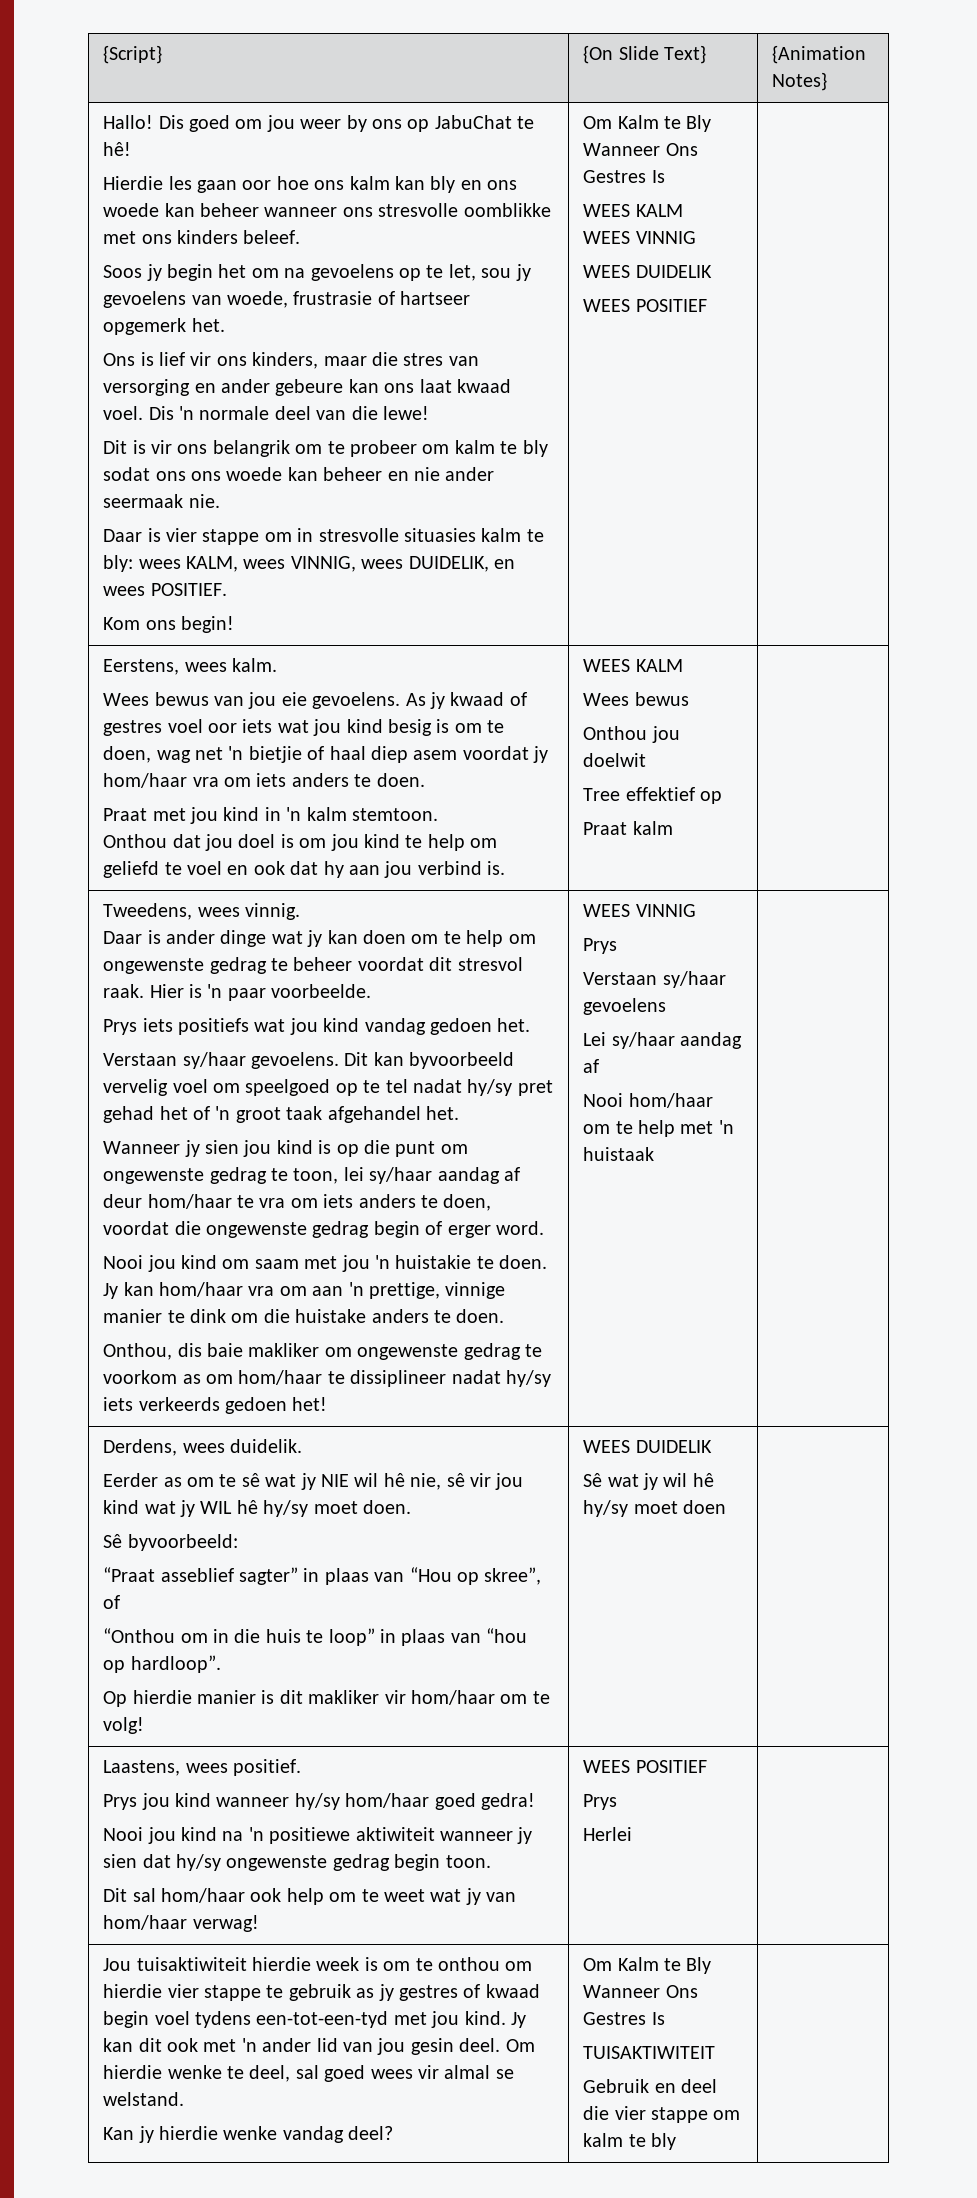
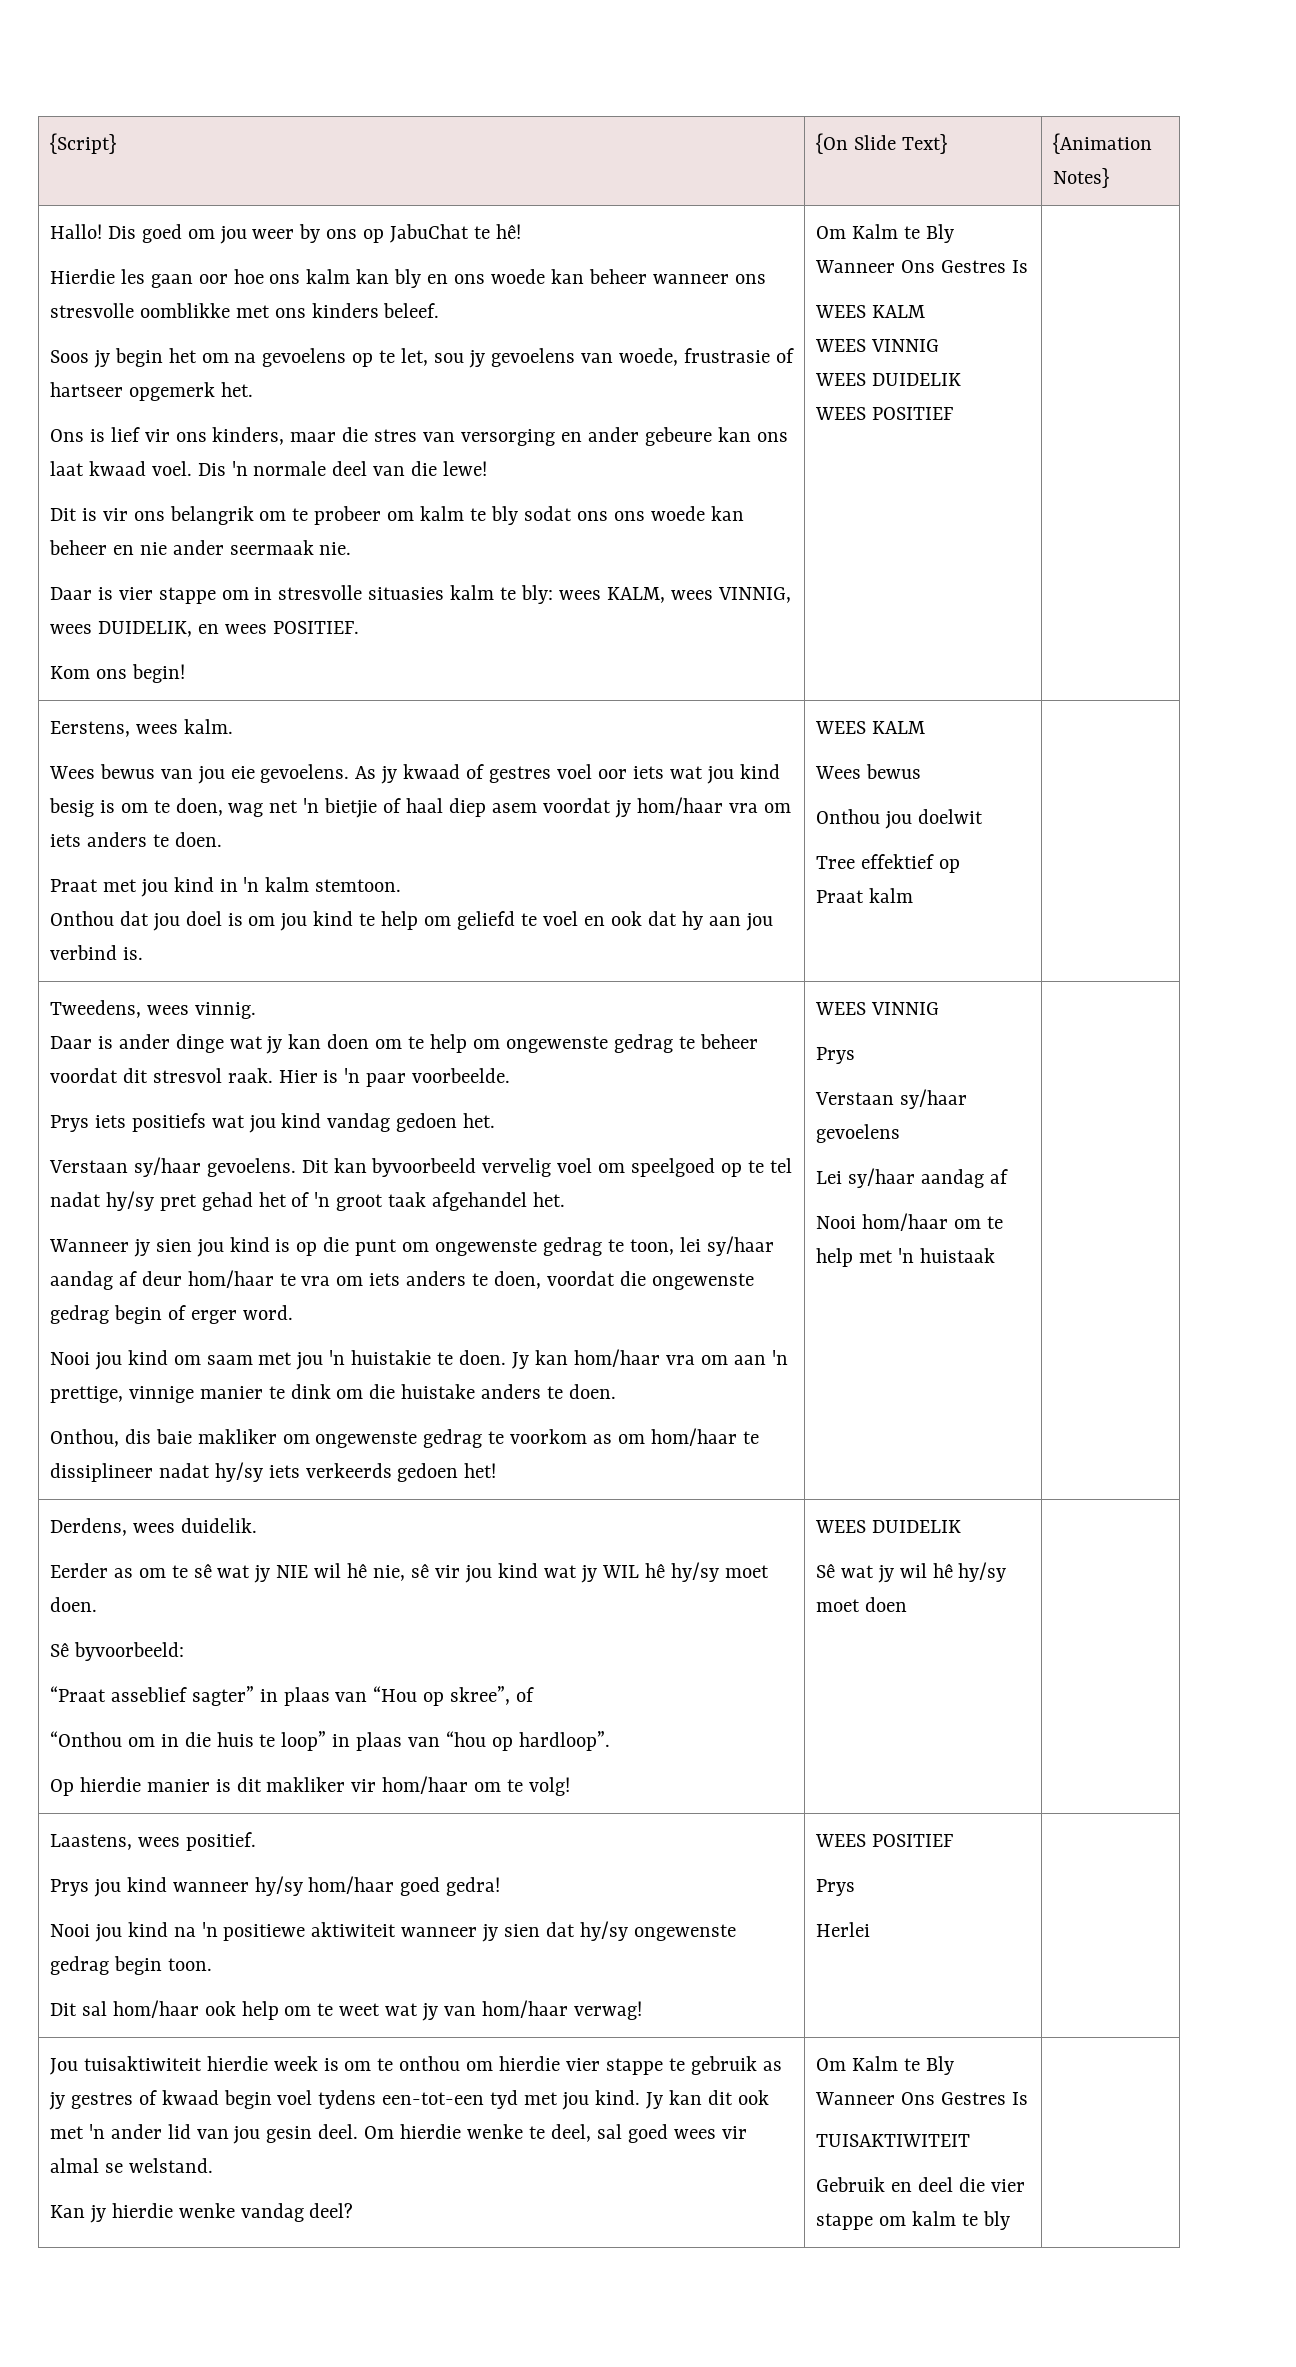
- Jou tuisaktiwiteit hierdie week is om te onthou om hierdie vier stappe te gebruik as jy gestres of kwaad begin voel tydens een-tot-een-tyd met jou kind.
+ Jou tuisaktiwiteit hierdie week is om te onthou om hierdie vier stappe te gebruik as jy gestres of kwaad begin voel tydens een-tot-een tyd met jou kind.

